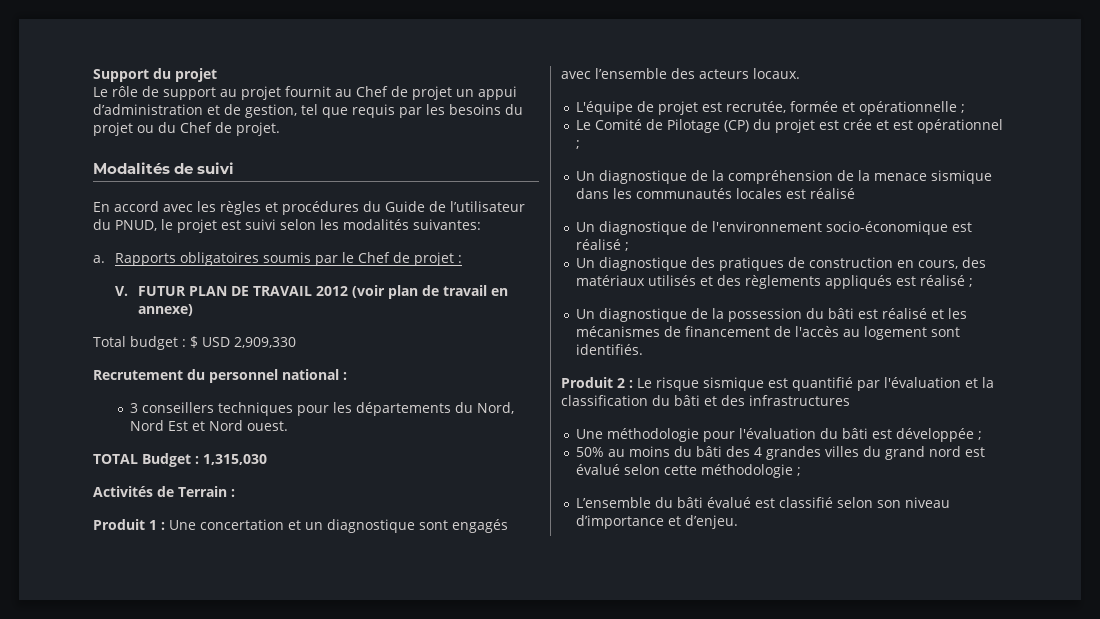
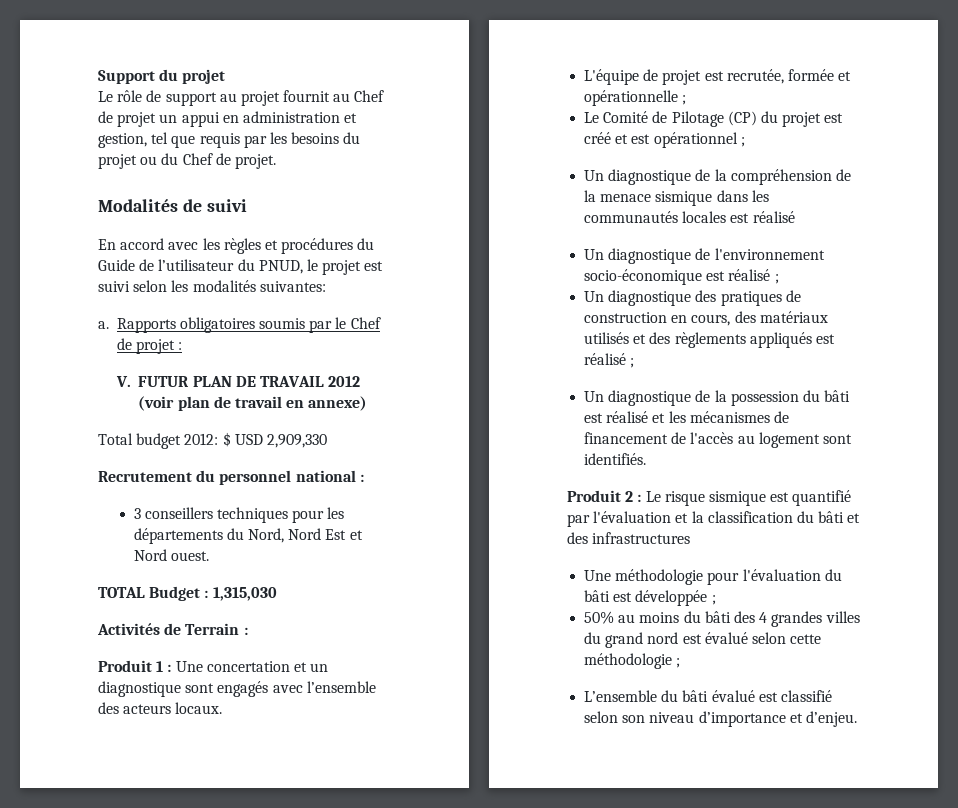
- Le rôle de support au projet fournit au Chef de projet un appui d’administration et de gestion, tel que requis par les besoins du projet ou du Chef de projet.
+ Le rôle de support au projet fournit au Chef de projet un appui en administration et gestion, tel que requis par les besoins du projet ou du Chef de projet.
- Total budget : $ USD 2,909,330
+ Total budget 2012: $ USD 2,909,330
- Le Comité de Pilotage (CP) du projet est crée et est opérationnel ;
+ Le Comité de Pilotage (CP) du projet est créé et est opérationnel ;

